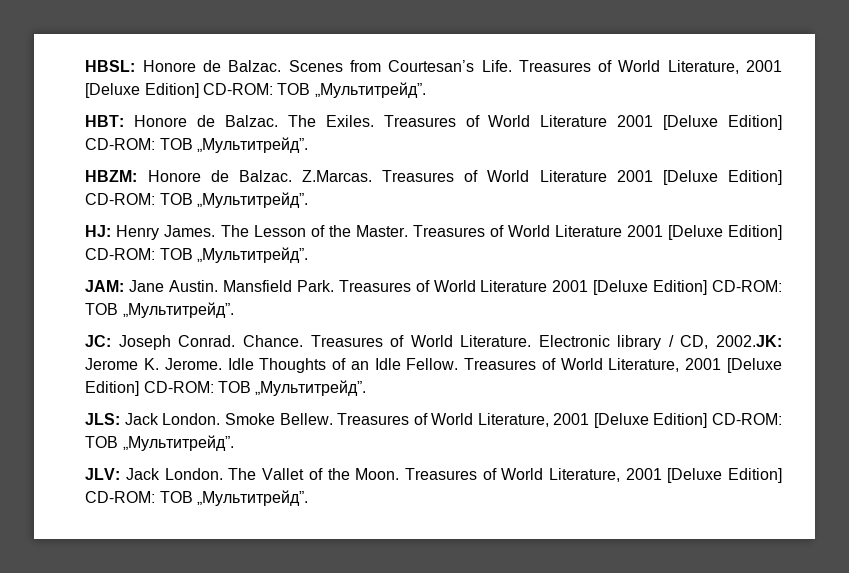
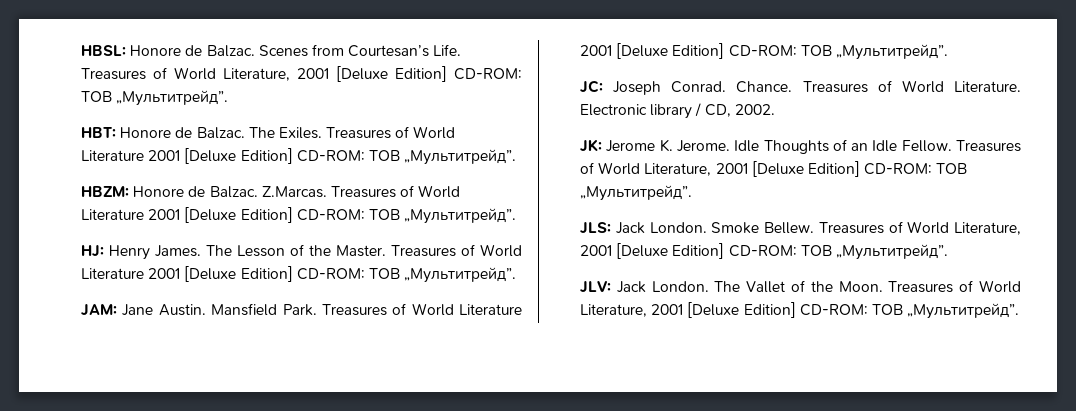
- Electronic library / CD, 2002.JK: Jerome K. Jerome.
+ Electronic library / CD, 2002.
+ JK: Jerome K. Jerome.

